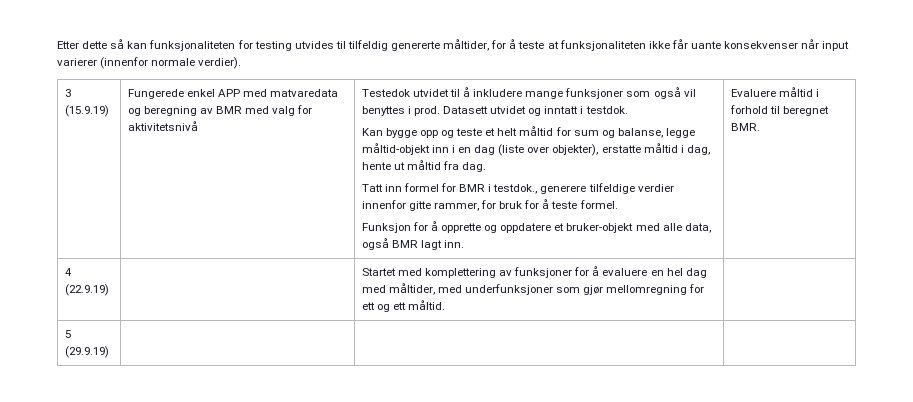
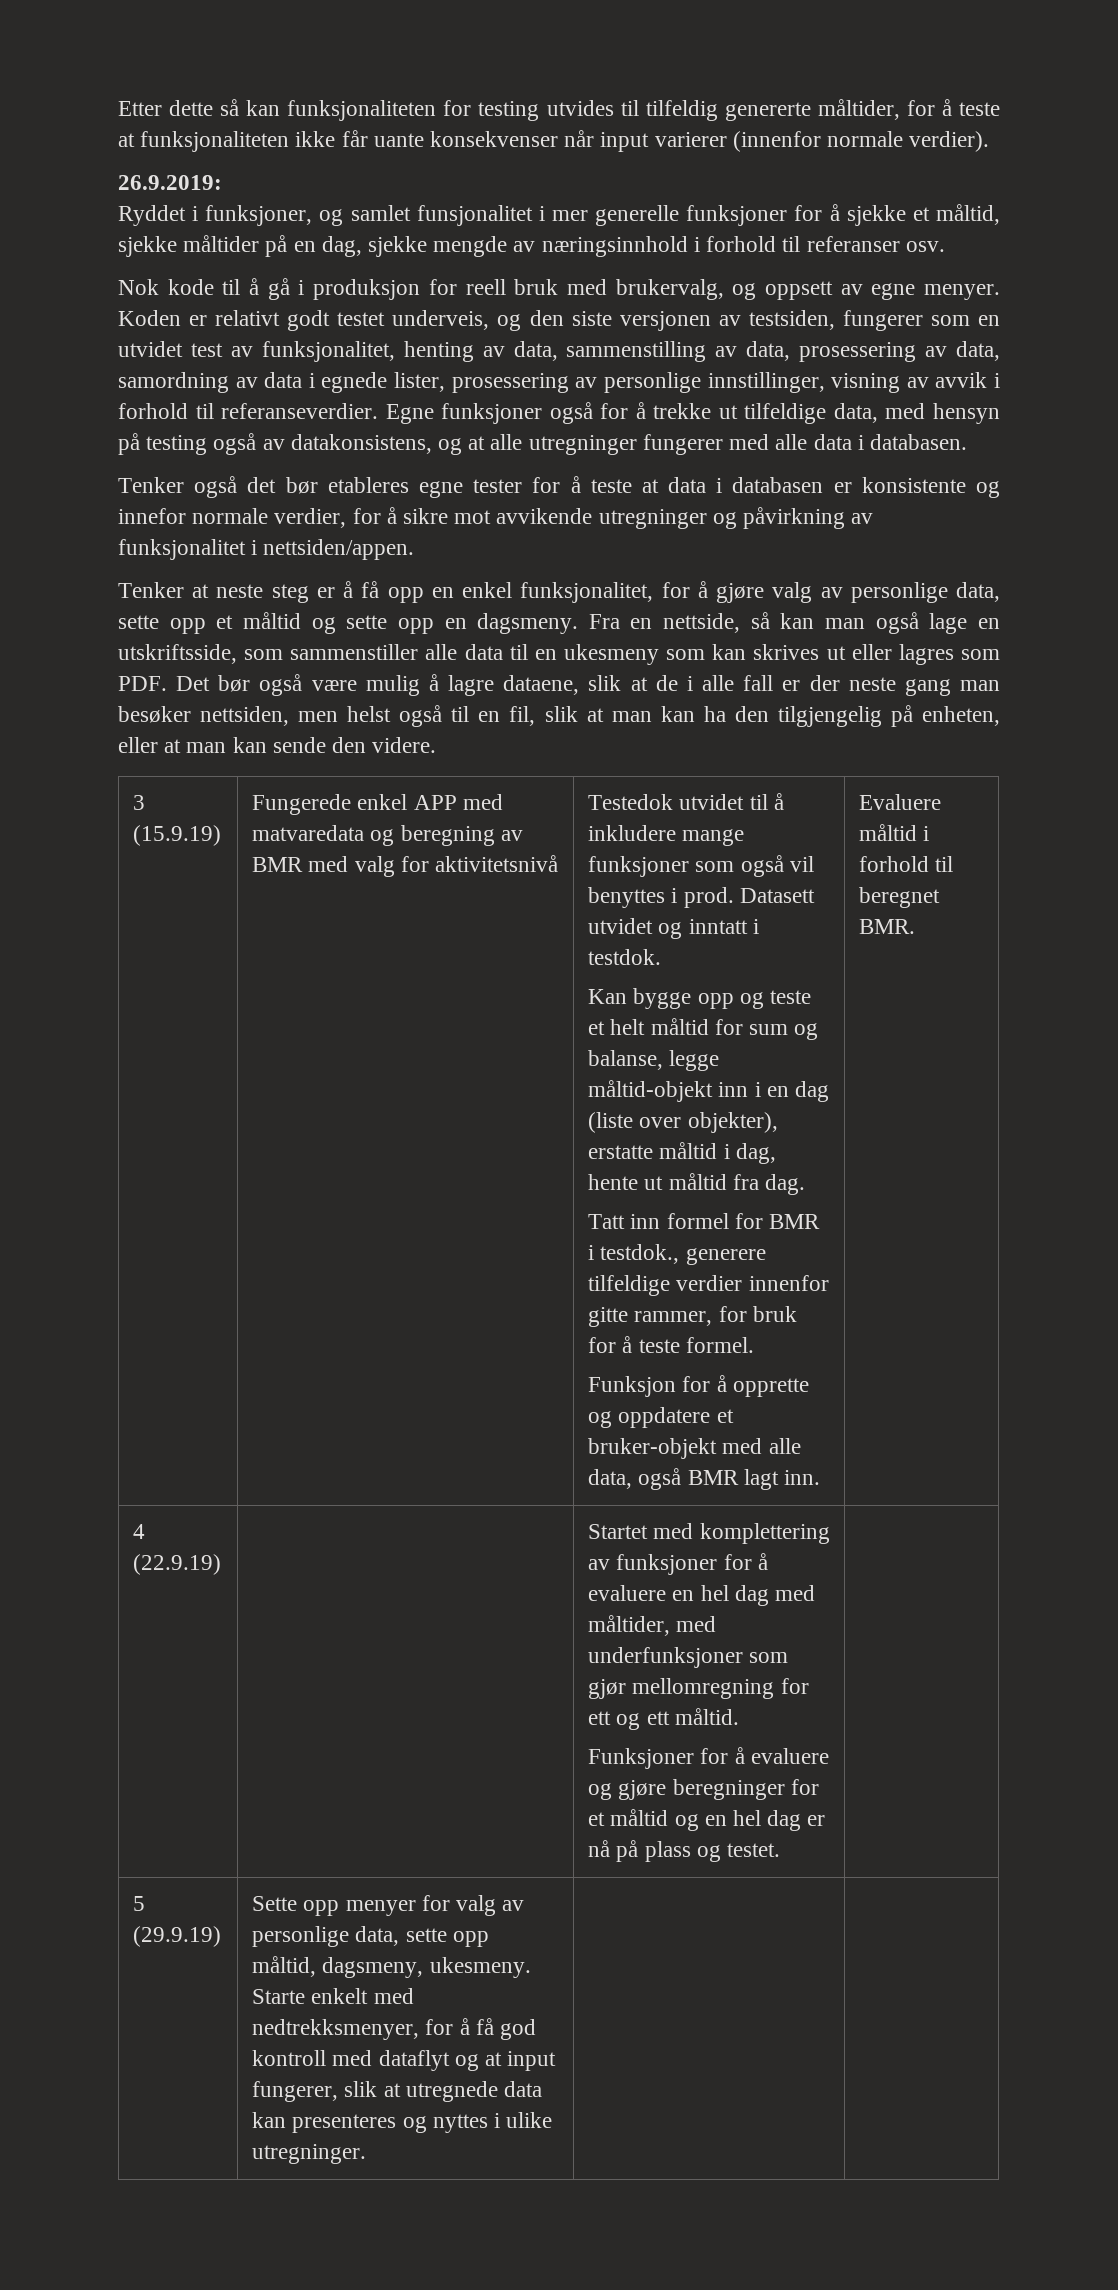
+ 26.9.2019:
+ Ryddet i funksjoner, og samlet funsjonalitet i mer generelle funksjoner for å sjekke et måltid, sjekke måltider på en dag, sjekke mengde av næringsinnhold i forhold til referanser osv.
+ Nok kode til å gå i produksjon for reell bruk med brukervalg, og oppsett av egne menyer. Koden er relativt godt testet underveis, og den siste versjonen av testsiden, fungerer som en utvidet test av funksjonalitet, henting av data, sammenstilling av data, prosessering av data, samordning av data i egnede lister, prosessering av personlige innstillinger, visning av avvik i forhold til referanseverdier. Egne funksjoner også for å trekke ut tilfeldige data, med hensyn på testing også av datakonsistens, og at alle utregninger fungerer med alle data i databasen.
+ Tenker også det bør etableres egne tester for å teste at data i databasen er konsistente og innefor normale verdier, for å sikre mot avvikende utregninger og påvirkning av funksjonalitet i nettsiden/appen.
+ Tenker at neste steg er å få opp en enkel funksjonalitet, for å gjøre valg av personlige data, sette opp et måltid og sette opp en dagsmeny. Fra en nettside, så kan man også lage en utskriftsside, som sammenstiller alle data til en ukesmeny som kan skrives ut eller lagres som PDF. Det bør også være mulig å lagre dataene, slik at de i alle fall er der neste gang man besøker nettsiden, men helst også til en fil, slik at man kan ha den tilgjengelig på enheten, eller at man kan sende den videre.
- 5 (29.9.19) | | |
+ Funksjoner for å evaluere og gjøre beregninger for et måltid og en hel dag er nå på plass og testet. |
+ 5 (29.9.19) | Sette opp menyer for valg av personlige data, sette opp måltid, dagsmeny, ukesmeny. Starte enkelt med nedtrekksmenyer, for å få god kontroll med dataflyt og at input fungerer, slik at utregnede data kan presenteres og nyttes i ulike utregninger.

